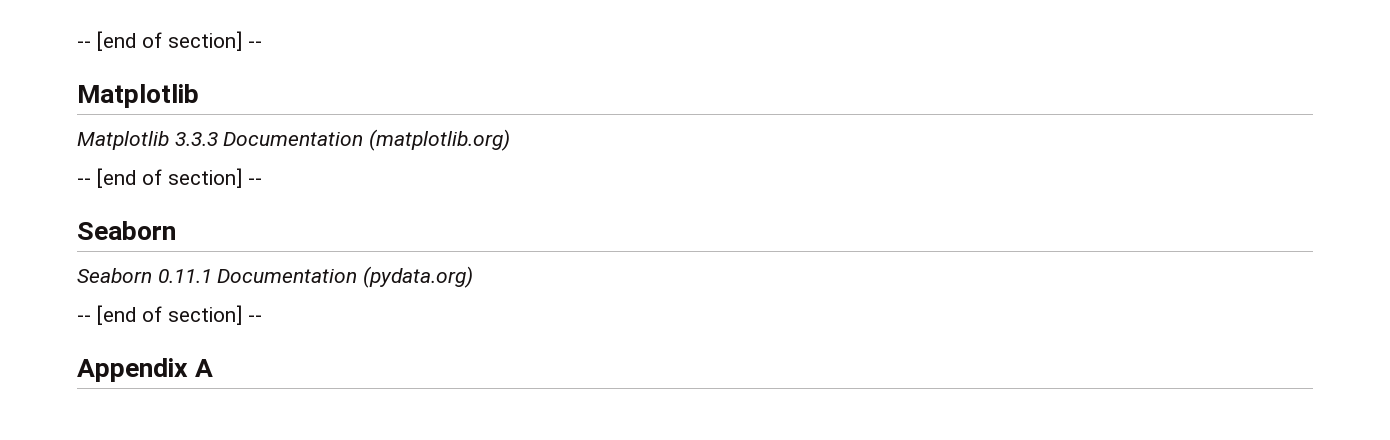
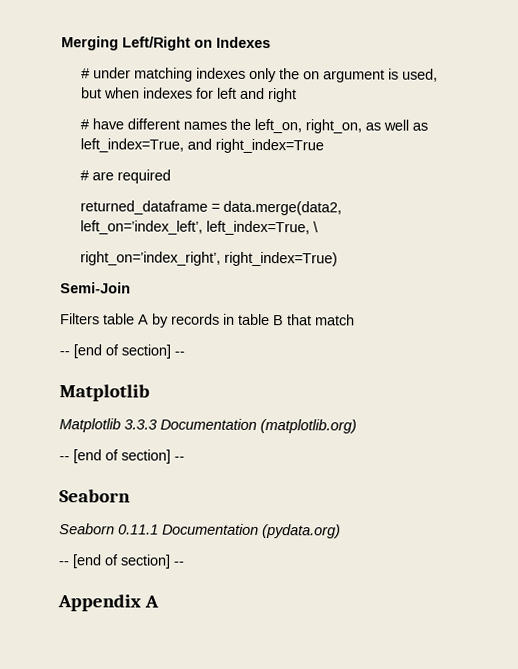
+ Merging Left/Right on Indexes
+ # under matching indexes only the on argument is used, but when indexes for left and right
+ # have different names the left_on, right_on, as well as left_index=True, and right_index=True
+ # are required
+ returned_dataframe = data.merge(data2, left_on=’index_left’, left_index=True, \
+ right_on=’index_right’, right_index=True)
+ Semi-Join
+ Filters table A by records in table B that match

